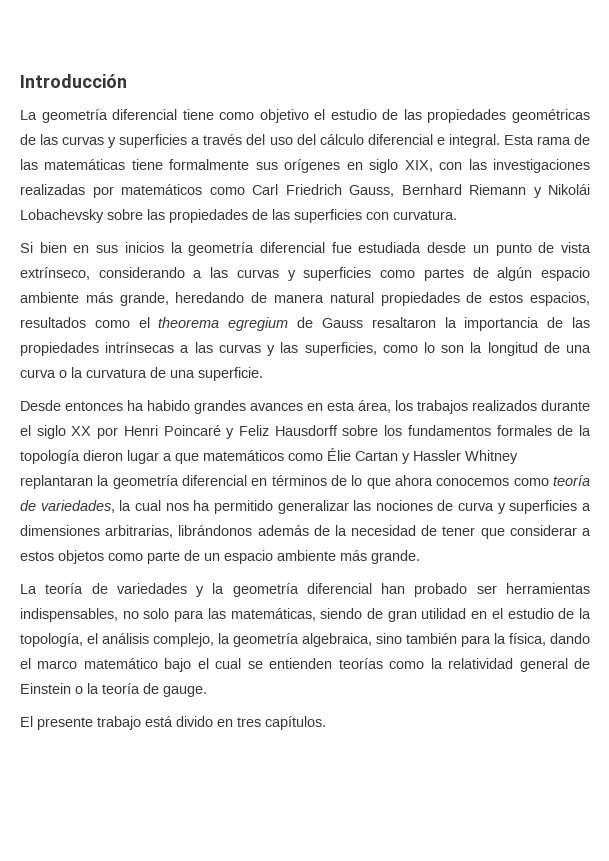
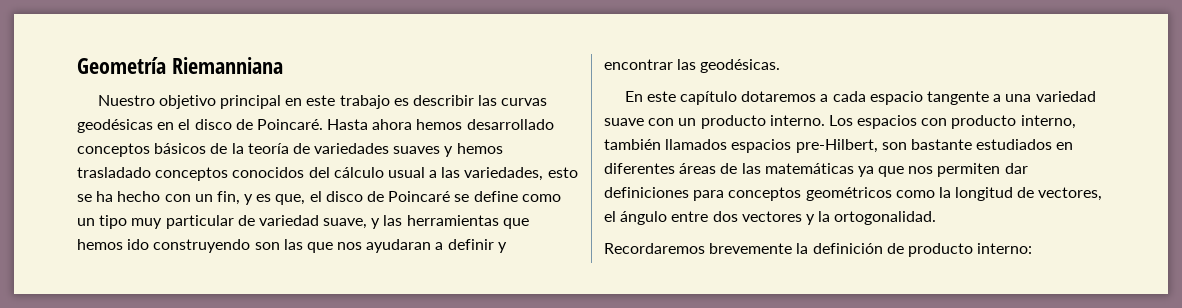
- Introducción
- La geometría diferencial tiene como objetivo el estudio de las propiedades geométricas de las curvas y superficies a través del uso del cálculo diferencial e integral. Esta rama de las matemáticas tiene formalmente sus orígenes en siglo XIX, con las investigaciones realizadas por matemáticos como Carl Friedrich Gauss, Bernhard Riemann y Nikolái Lobachevsky sobre las propiedades de las superficies con curvatura.
- Si bien en sus inicios la geometría diferencial fue estudiada desde un punto de vista extrínseco, considerando a las curvas y superficies como partes de algún espacio ambiente más grande, heredando de manera natural propiedades de estos espacios, resultados como el theorema egregium de Gauss resaltaron la importancia de las propiedades intrínsecas a las curvas y las superficies, como lo son la longitud de una curva o la curvatura de una superficie.
- Desde entonces ha habido grandes avances en esta área, los trabajos realizados durante el siglo XX por Henri Poincaré y Feliz Hausdorff sobre los fundamentos formales de la topología dieron lugar a que matemáticos como Élie Cartan y Hassler Whitney replantaran la geometría diferencial en términos de lo que ahora conocemos como teoría de variedades, la cual nos ha permitido generalizar las nociones de curva y superficies a dimensiones arbitrarias, librándonos además de la necesidad de tener que considerar a estos objetos como parte de un espacio ambiente más grande.
- La teoría de variedades y la geometría diferencial han probado ser herramientas indispensables, no solo para las matemáticas, siendo de gran utilidad en el estudio de la topología, el análisis complejo, la geometría algebraica, sino también para la física, dando el marco matemático bajo el cual se entienden teorías como la relatividad general de Einstein o la teoría de gauge.
- El presente trabajo está divido en tres capítulos.
+ Geometría Riemanniana
+ Nuestro objetivo principal en este trabajo es describir las curvas geodésicas en el disco de Poincaré. Hasta ahora hemos desarrollado conceptos básicos de la teoría de variedades suaves y hemos trasladado conceptos conocidos del cálculo usual a las variedades, esto se ha hecho con un fin, y es que, el disco de Poincaré se define como un tipo muy particular de variedad suave, y las herramientas que hemos ido construyendo son las que nos ayudaran a definir y encontrar las geodésicas.
+ En este capítulo dotaremos a cada espacio tangente a una variedad suave con un producto interno. Los espacios con producto interno, también llamados espacios pre-Hilbert, son bastante estudiados en diferentes áreas de las matemáticas ya que nos permiten dar definiciones para conceptos geométricos como la longitud de vectores, el ángulo entre dos vectores y la ortogonalidad.
+ Recordaremos brevemente la definición de producto interno:

